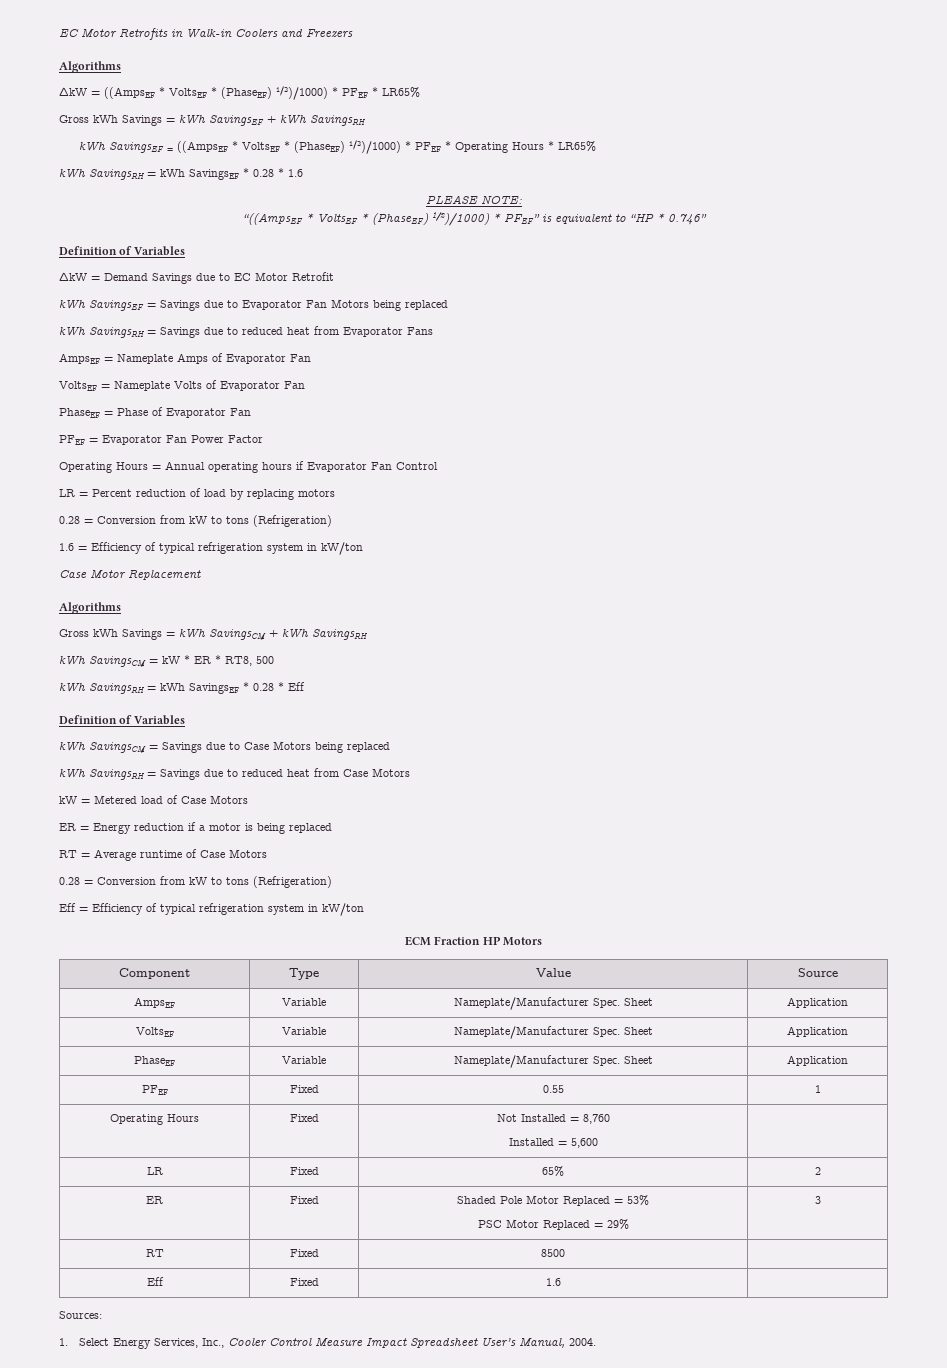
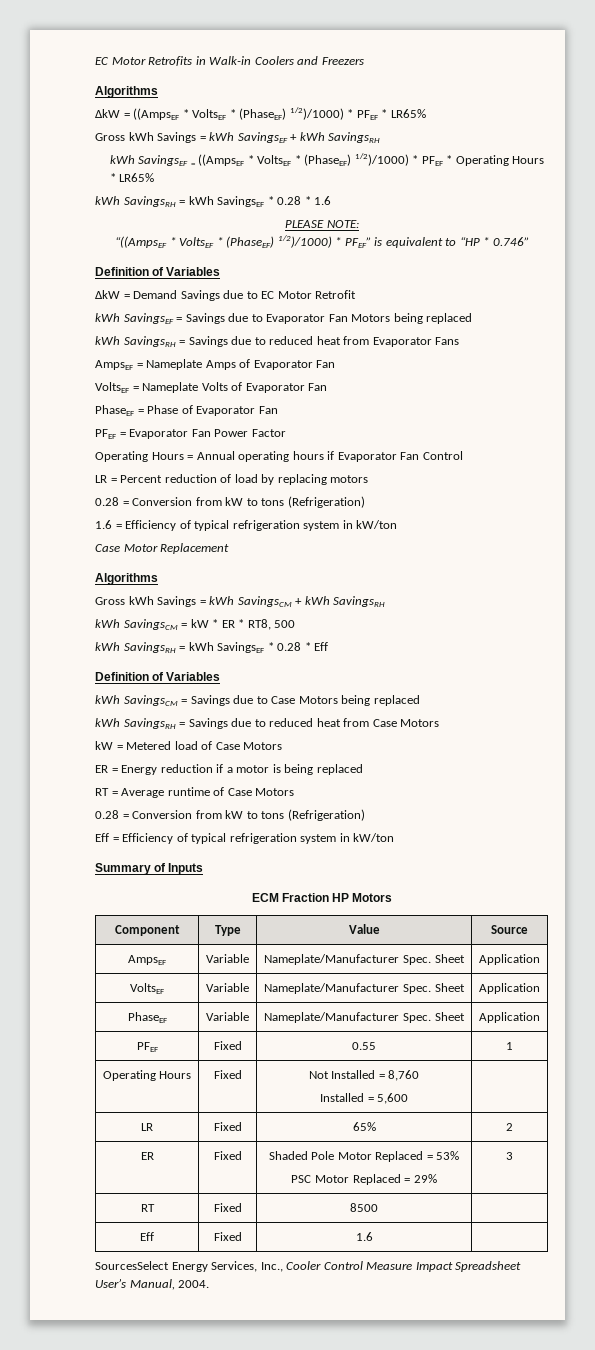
+ Summary of Inputs
- Sources:
- 1. Select Energy Services, Inc., Cooler Control Measure Impact Spreadsheet User’s Manual, 2004.
+ SourcesSelect Energy Services, Inc., Cooler Control Measure Impact Spreadsheet User’s Manual, 2004.

